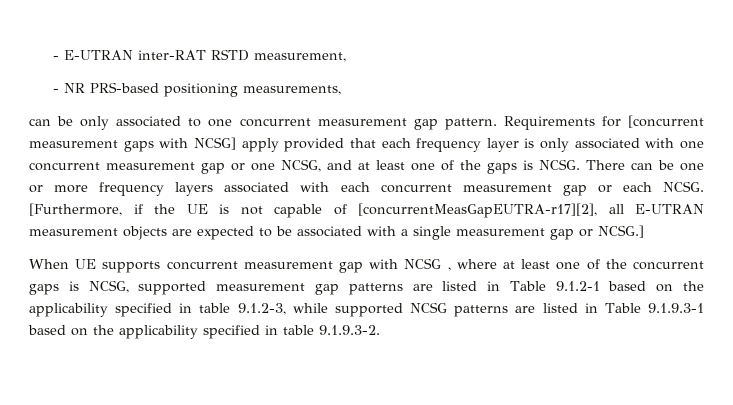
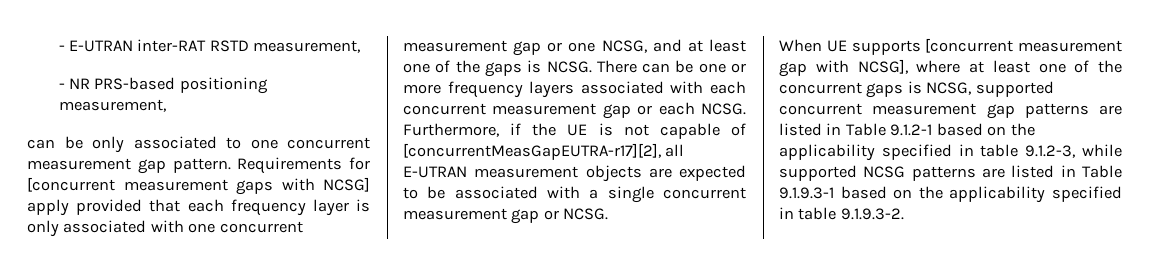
- - NR PRS-based positioning measurements,
+ - NR PRS-based positioning measurement,
- [Furthermore, if the UE is not capable of [concurrentMeasGapEUTRA-r17][2], all E-UTRAN measurement objects are expected to be associated with a single measurement gap or NCSG.]
+ Furthermore, if the UE is not capable of [concurrentMeasGapEUTRA-r17][2], all E-UTRAN measurement objects are expected to be associated with a single concurrent measurement gap or NCSG.
- When UE supports concurrent measurement gap with NCSG , where at least one of the concurrent gaps is NCSG, supported measurement gap patterns are listed in Table 9.1.2-1 based on the applicability specified in table 9.1.2-3, while supported NCSG patterns are listed in Table 9.1.9.3-1 based on the applicability specified in table 9.1.9.3-2.
+ When UE supports [concurrent measurement gap with NCSG], where at least one of the concurrent gaps is NCSG, supported concurrent measurement gap patterns are listed in Table 9.1.2-1 based on the applicability specified in table 9.1.2-3, while supported NCSG patterns are listed in Table 9.1.9.3-1 based on the applicability specified in table 9.1.9.3-2.

